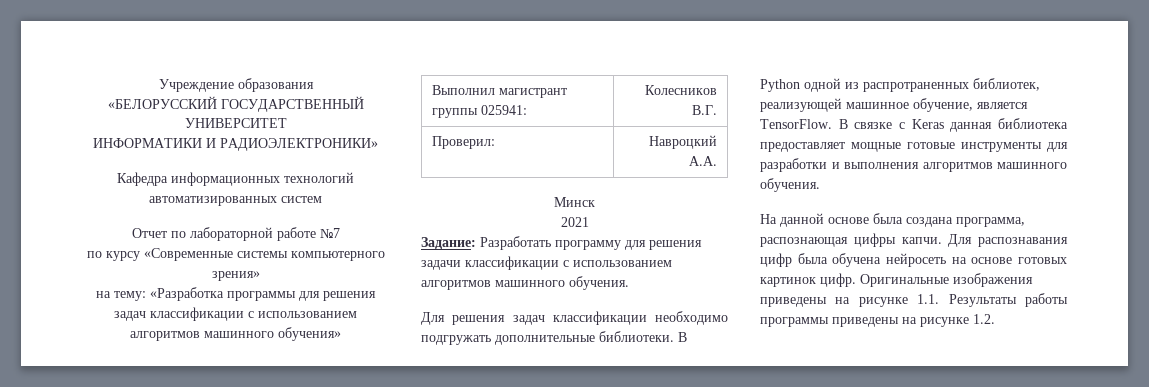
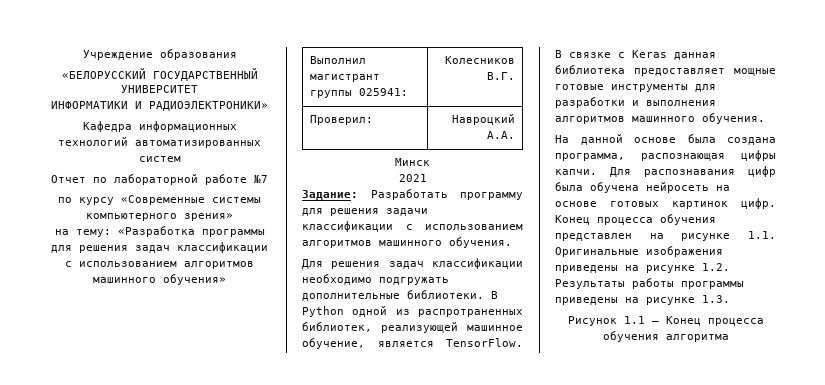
- Оригинальные изображения приведены на рисунке 1.1. Результаты работы программы приведены на рисунке 1.2.
+ Конец процесса обучения представлен на рисунке 1.1. Оригинальные изображения приведены на рисунке 1.2. Результаты работы программы приведены на рисунке 1.3.
+ Рисунок 1.1 — Конец процесса обучения алгоритма

